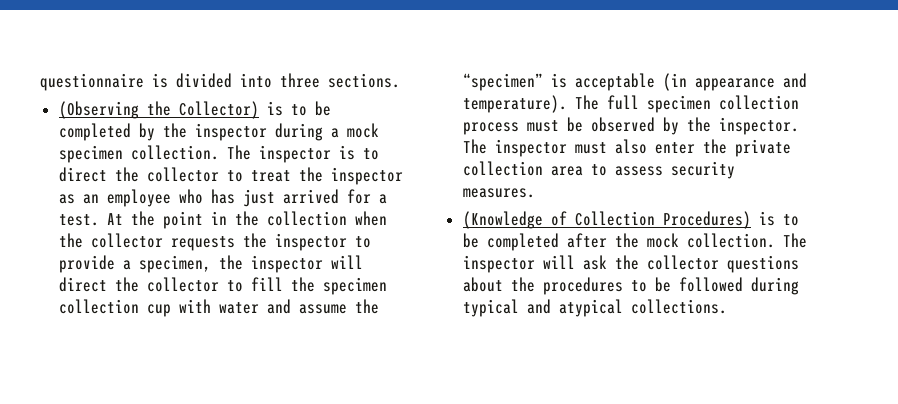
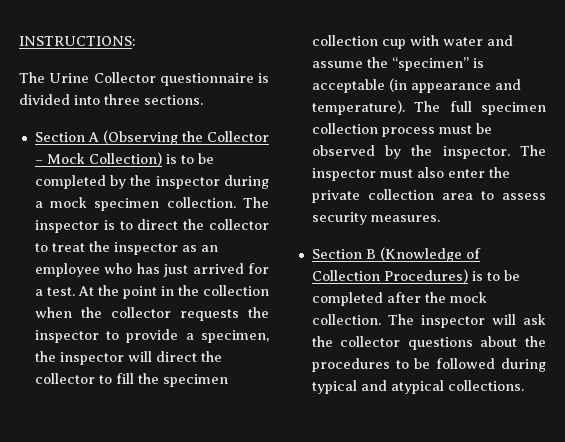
- questionnaire is divided into three sections.
+ INSTRUCTIONS:
+ The Urine Collector questionnaire is divided into three sections.
- (Observing the Collector) is to be completed by the inspector during a mock specimen collection.
+ Section A (Observing the Collector – Mock Collection) is to be completed by the inspector during a mock specimen collection.
- (Knowledge of Collection Procedures) is to be completed after the mock collection.
+ Section B (Knowledge of Collection Procedures) is to be completed after the mock collection.

